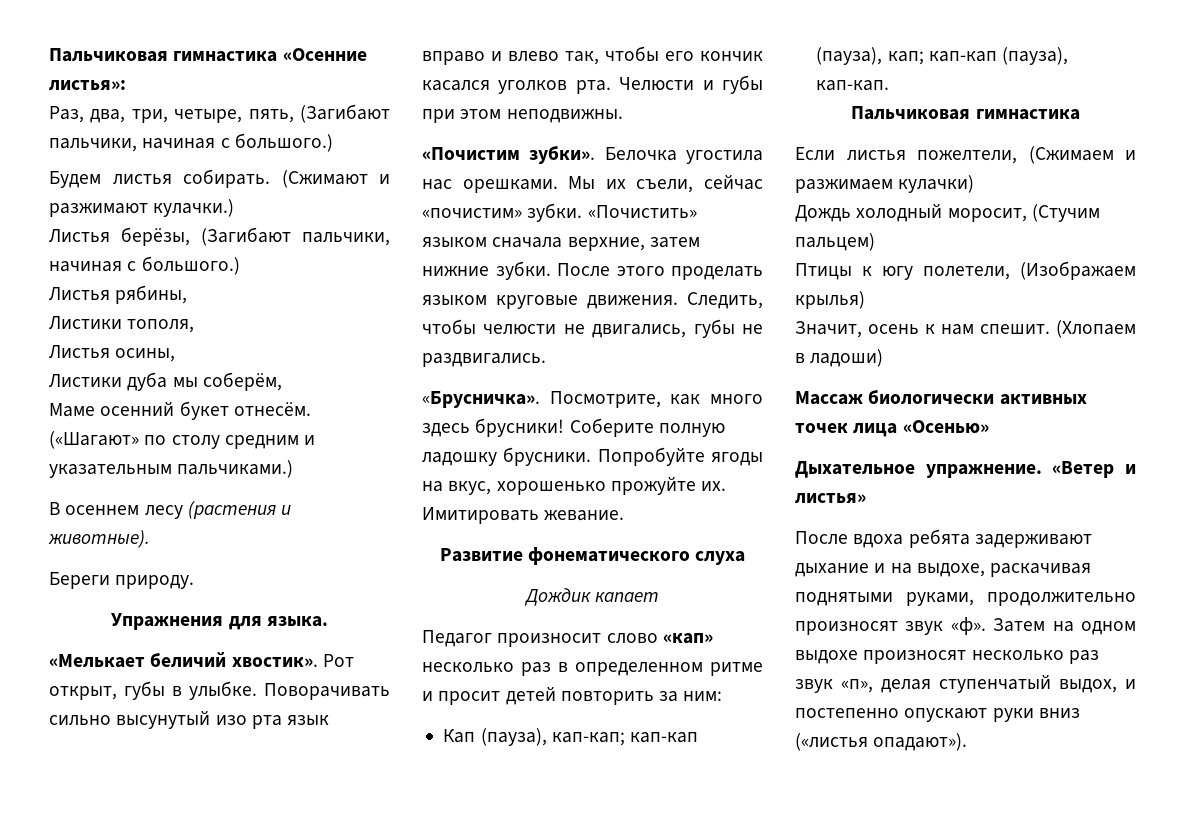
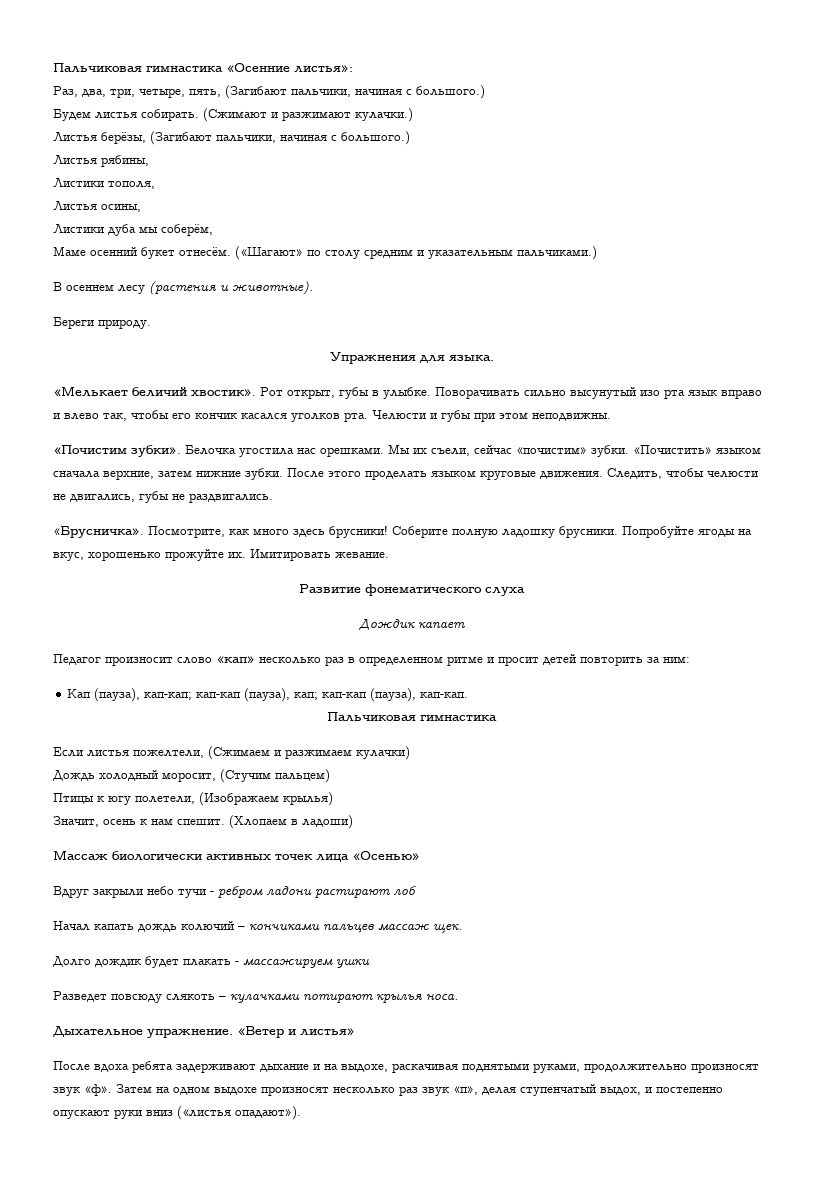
+ Вдруг закрыли небо тучи - ребром ладони растирают лоб
+ Начал капать дождь колючий – кончиками пальцев массаж щек.
+ Долго дождик будет плакать - массажируем ушки
+ Разведет повсюду слякоть – кулачками потирают крылья носа.

